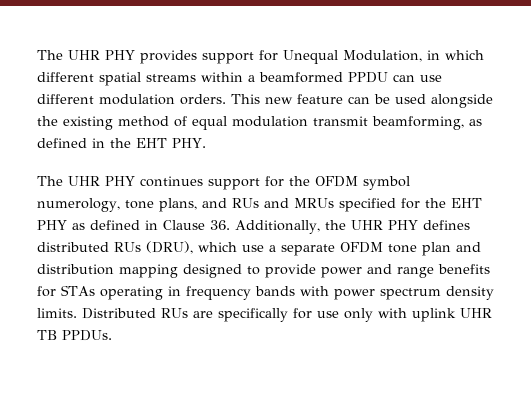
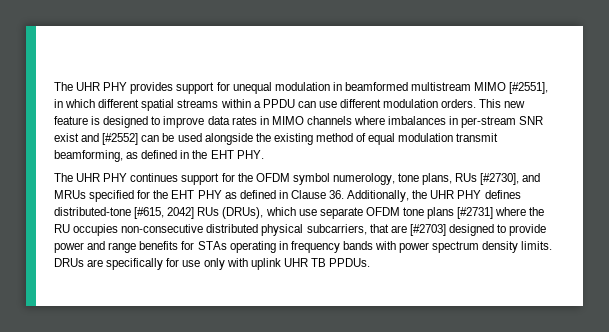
- The UHR PHY provides support for Unequal Modulation, in which different spatial streams within a beamformed PPDU can use different modulation orders.
+ The UHR PHY provides support for unequal modulation in beamformed multistream MIMO [#2551], in which different spatial streams within a PPDU can use different modulation orders.
- This new feature can be used alongside the existing method of equal modulation transmit beamforming, as defined in the EHT PHY.
+ This new feature is designed to improve data rates in MIMO channels where imbalances in per-stream SNR exist and [#2552] can be used alongside the existing method of equal modulation transmit beamforming, as defined in the EHT PHY.
- The UHR PHY continues support for the OFDM symbol numerology, tone plans, and RUs and MRUs specified for the EHT PHY as defined in Clause 36. Additionally, the UHR PHY defines distributed RUs (DRU), which use a separate OFDM tone plan and distribution mapping designed to provide power and range benefits for STAs operating in frequency bands with power spectrum density limits.
+ The UHR PHY continues support for the OFDM symbol numerology, tone plans, RUs [#2730], and MRUs specified for the EHT PHY as defined in Clause 36. Additionally, the UHR PHY defines distributed-tone [#615, 2042] RUs (DRUs), which use separate OFDM tone plans [#2731] where the RU occupies non-consecutive distributed physical subcarriers, that are [#2703] designed to provide power and range benefits for STAs operating in frequency bands with power spectrum density limits.
- Distributed RUs are specifically for use only with uplink UHR TB PPDUs.
+ DRUs are specifically for use only with uplink UHR TB PPDUs.

